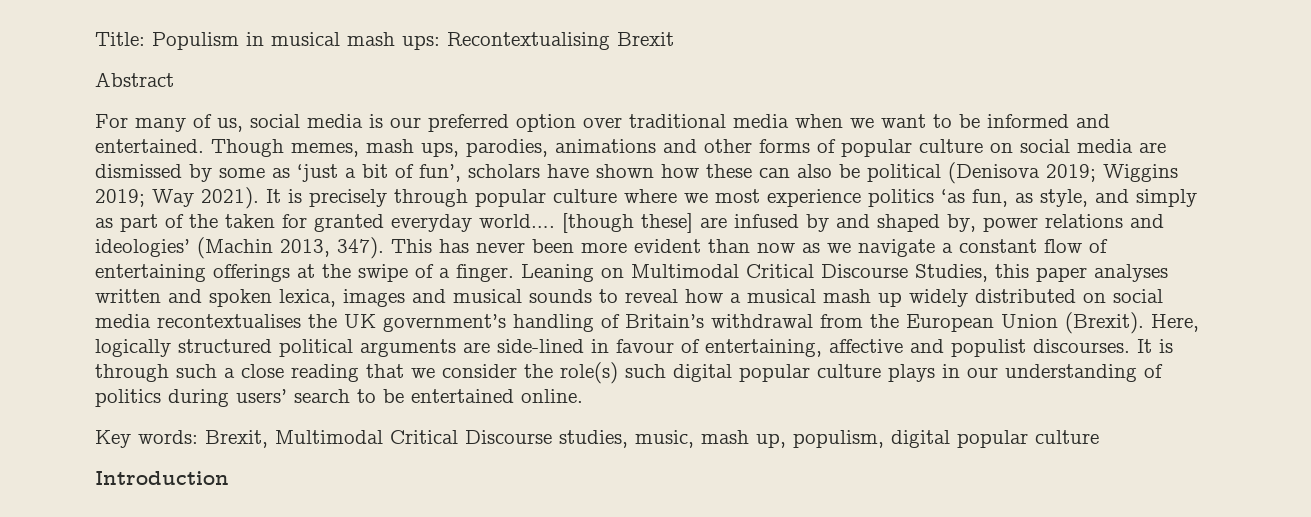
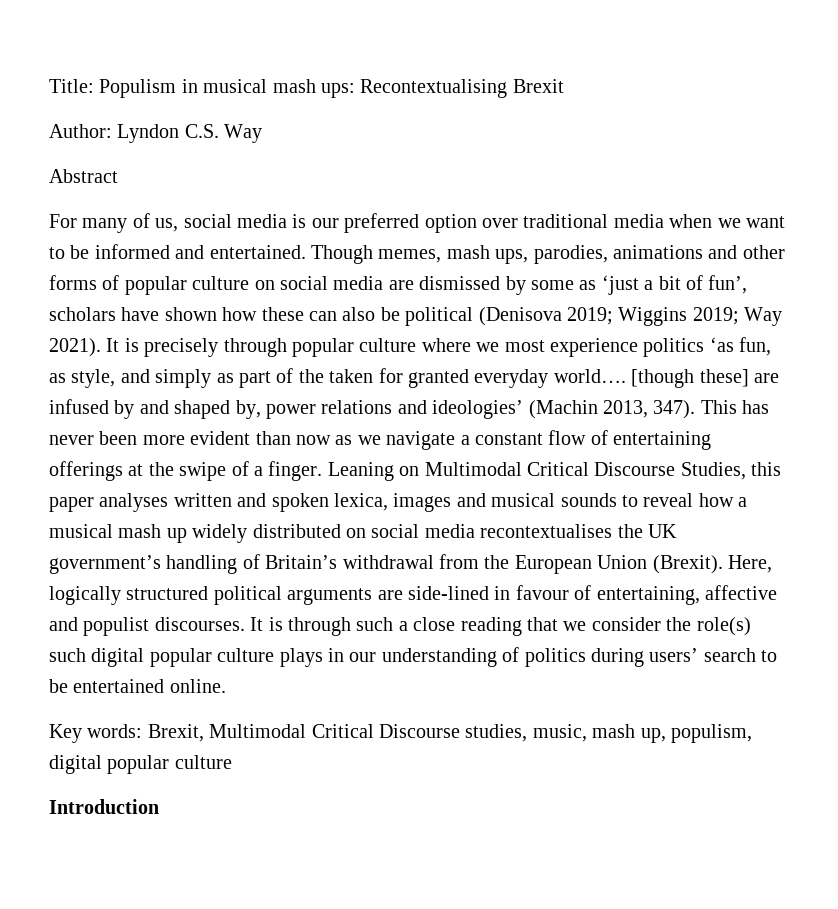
+ Author: Lyndon C.S. Way

